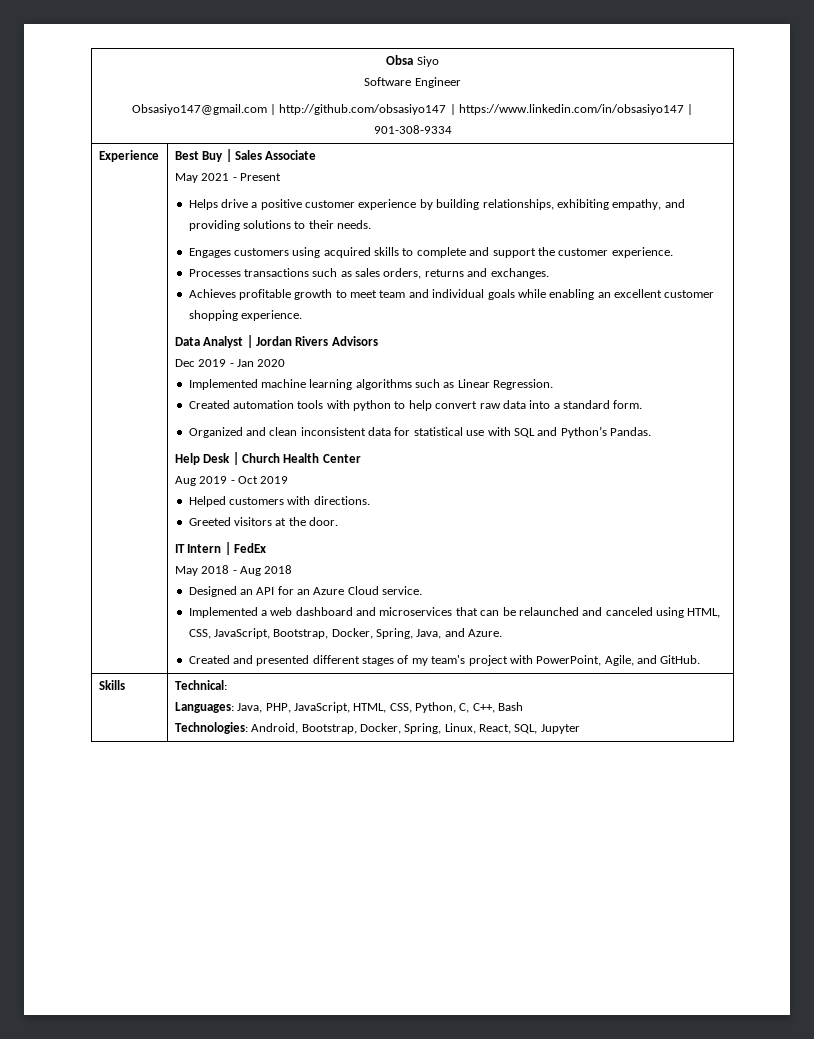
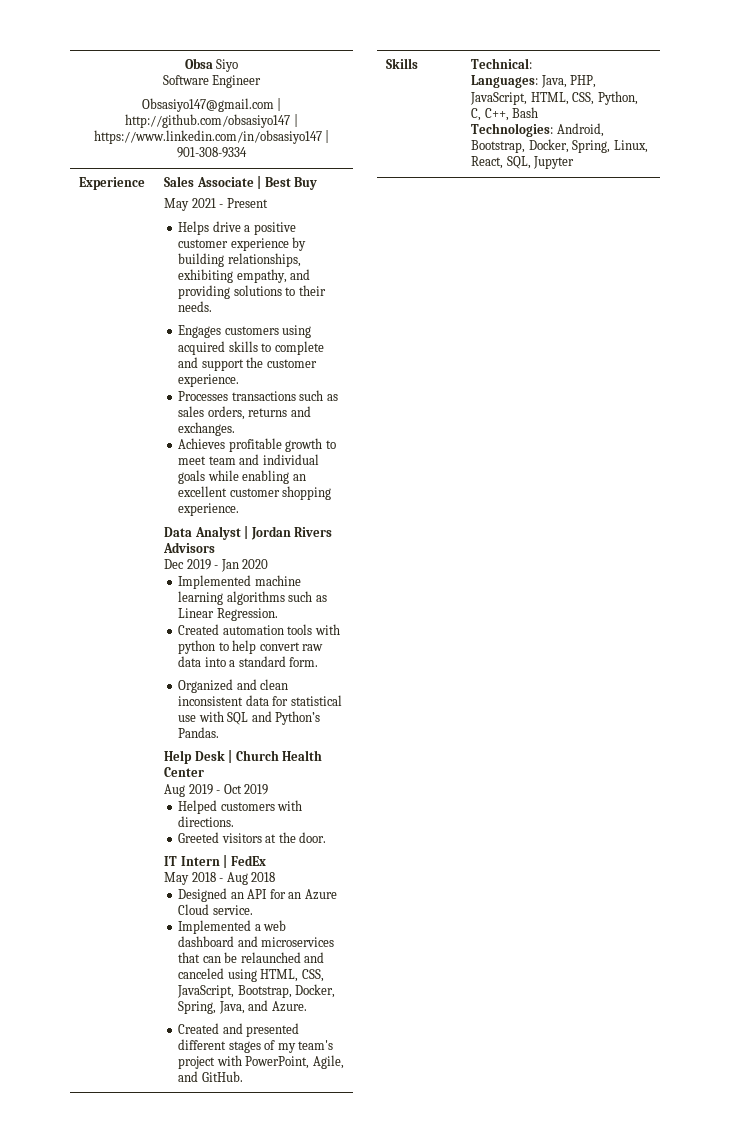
- Best Buy | Sales Associate
+ Sales Associate | Best Buy

